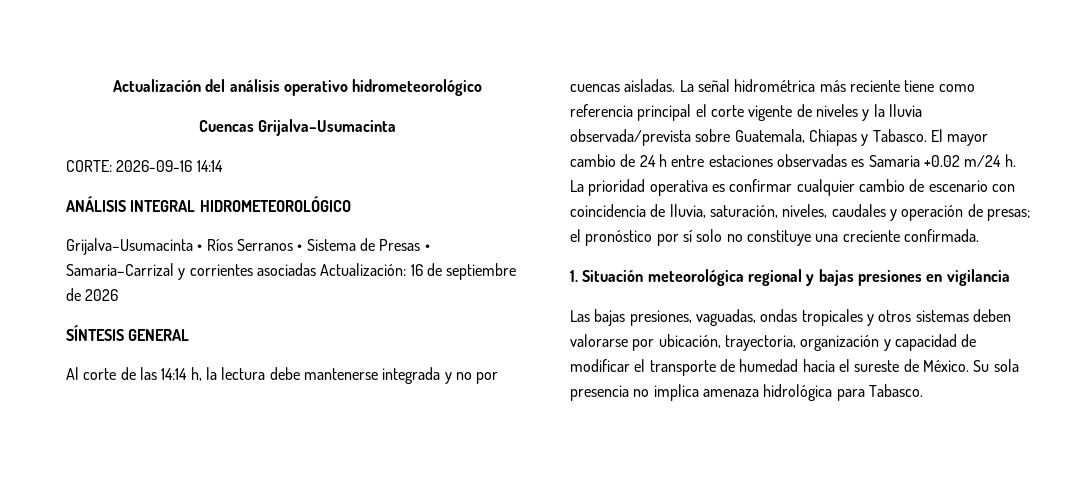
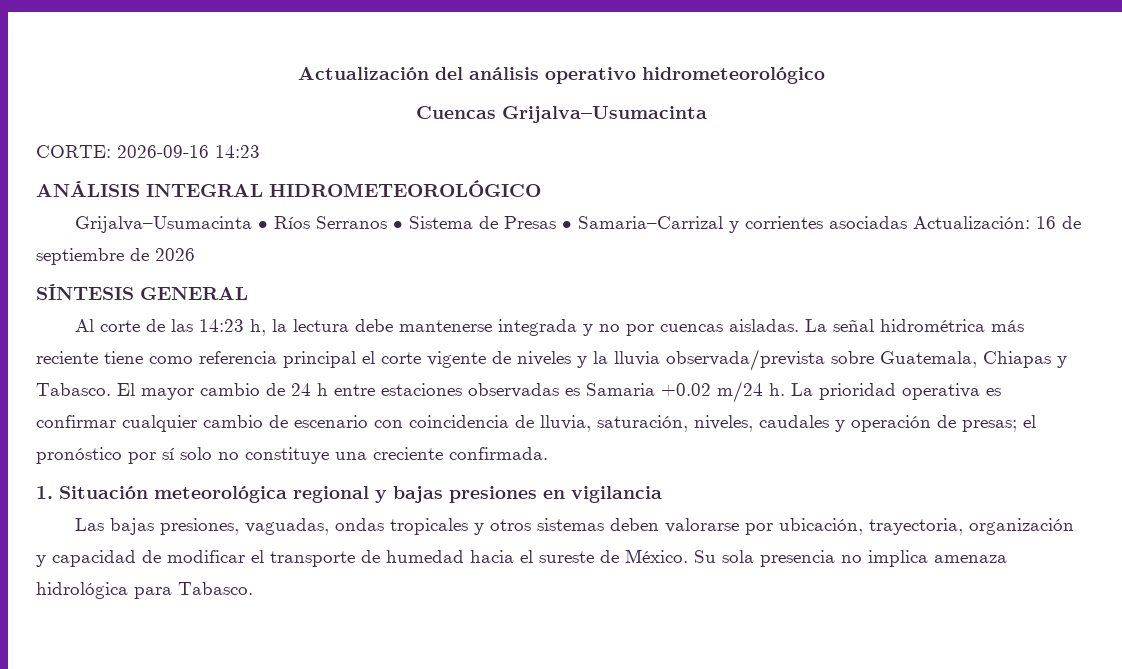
- CORTE: 2026-09-16 14:14
+ CORTE: 2026-09-16 14:23
- Al corte de las 14:14 h, la lectura debe mantenerse integrada y no por cuencas aisladas.
+ Al corte de las 14:23 h, la lectura debe mantenerse integrada y no por cuencas aisladas.

